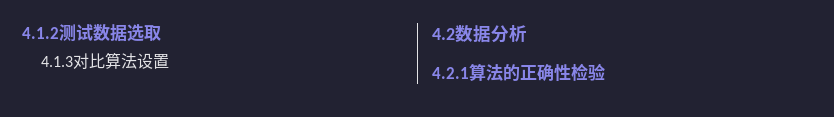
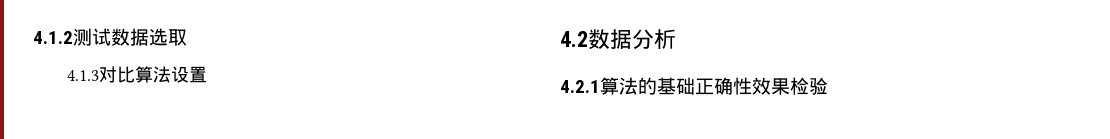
- 4.2.1算法的正确性检验
+ 4.2.1算法的基础正确性效果检验

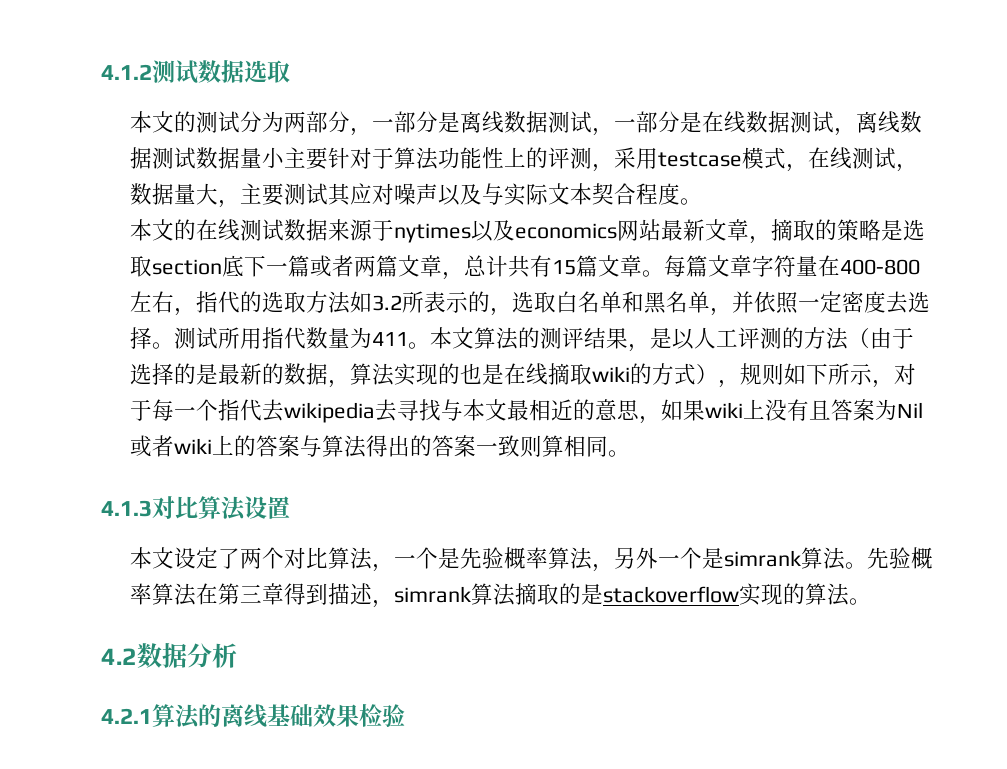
+ 本文的测试分为两部分，一部分是离线数据测试，一部分是在线数据测试，离线数据测试数据量小主要针对于算法功能性上的评测，采用testcase模式，在线测试，数据量大，主要测试其应对噪声以及与实际文本契合程度。
+ 本文的在线测试数据来源于nytimes以及economics网站最新文章，摘取的策略是选取section底下一篇或者两篇文章，总计共有15篇文章。每篇文章字符量在400-800左右，指代的选取方法如3.2所表示的，选取白名单和黑名单，并依照一定密度去选择。测试所用指代数量为411。本文算法的测评结果，是以人工评测的方法（由于选择的是最新的数据，算法实现的也是在线摘取wiki的方式），规则如下所示，对于每一个指代去wikipedia去寻找与本文最相近的意思，如果wiki上没有且答案为Nil或者wiki上的答案与算法得出的答案一致则算相同。
  4.1.3对比算法设置
+ 本文设定了两个对比算法，一个是先验概率算法，另外一个是simrank算法。先验概率算法在第三章得到描述，simrank算法摘取的是stackoverflow实现的算法。
- 4.2.1算法的基础正确性效果检验
+ 4.2.1算法的离线基础效果检验

